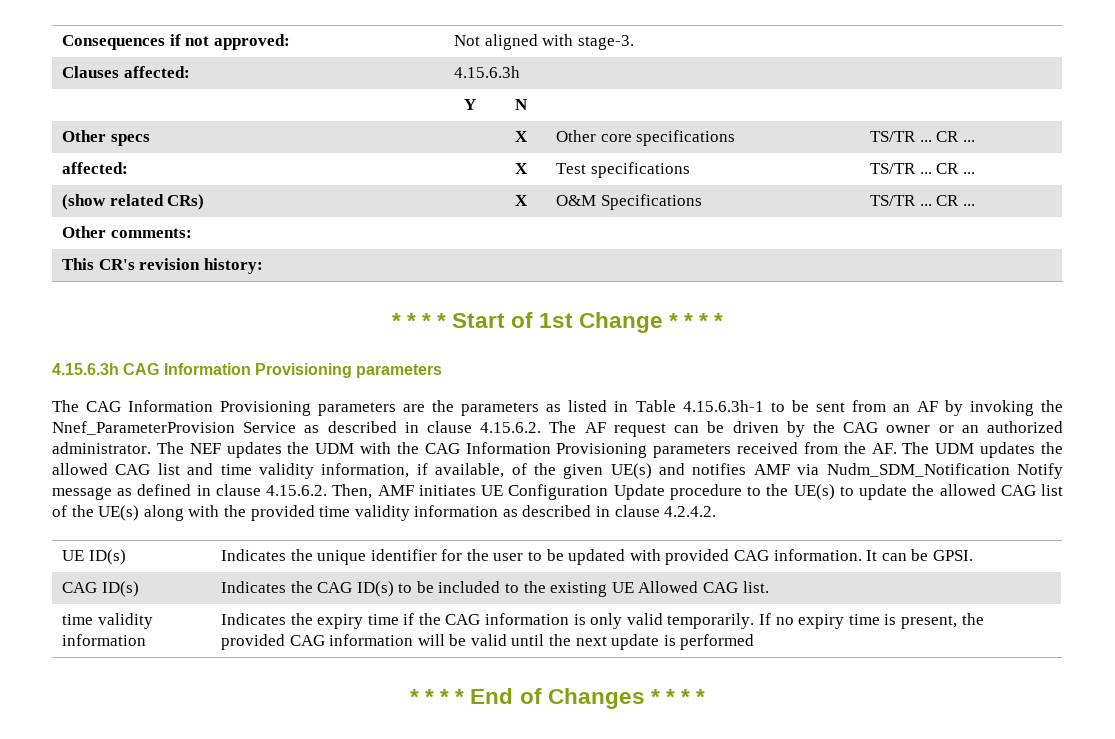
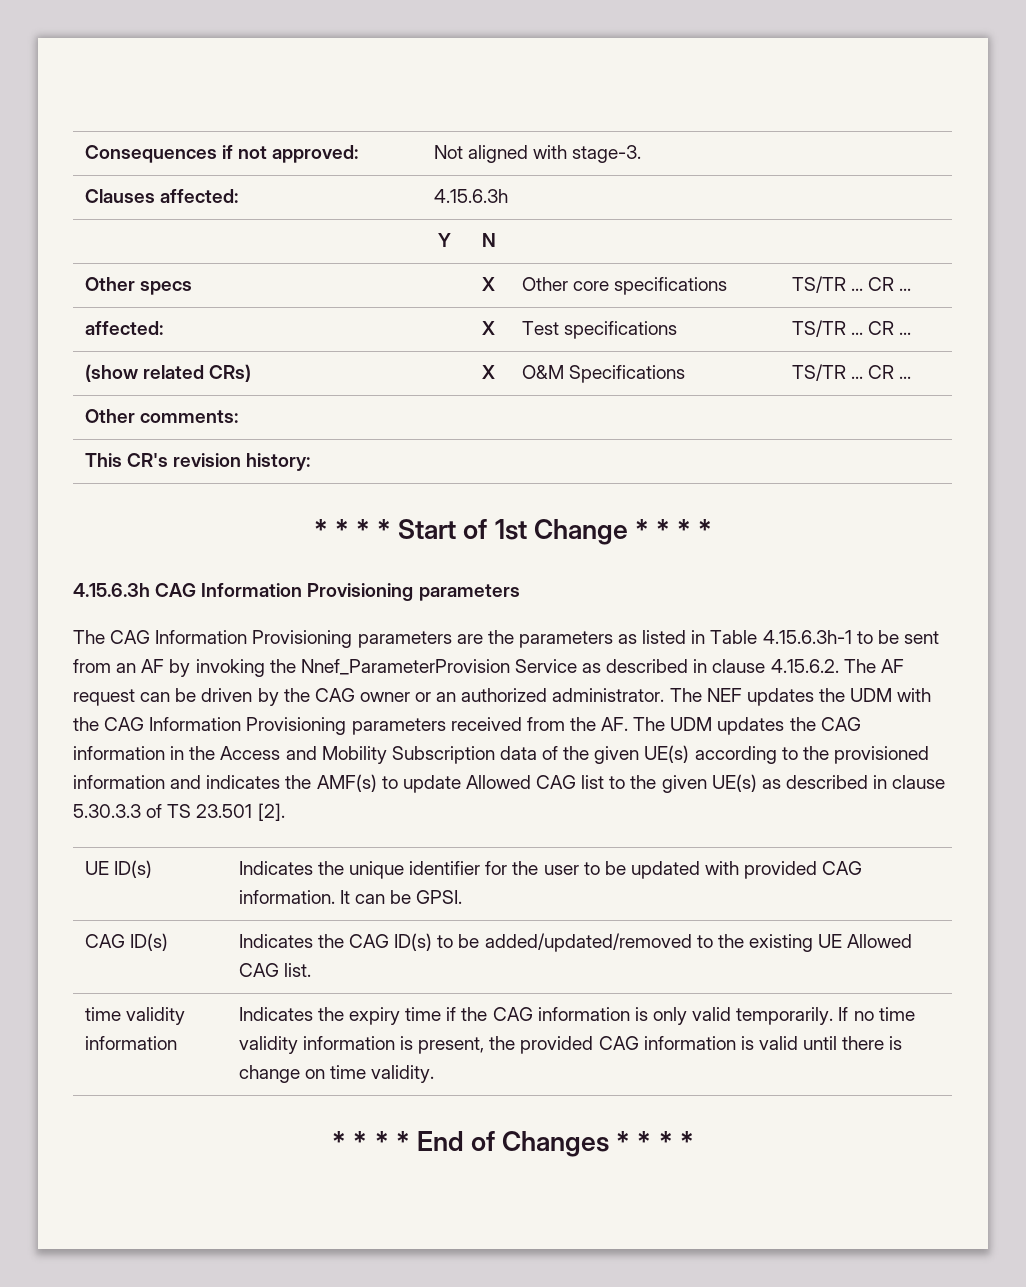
- The NEF updates the UDM with the CAG Information Provisioning parameters received from the AF. The UDM updates the allowed CAG list and time validity information, if available, of the given UE(s) and notifies AMF via Nudm_SDM_Notification Notify message as defined in clause 4.15.6.2. Then, AMF initiates UE Configuration Update procedure to the UE(s) to update the allowed CAG list of the UE(s) along with the provided time validity information as described in clause 4.2.4.2.
+ The NEF updates the UDM with the CAG Information Provisioning parameters received from the AF. The UDM updates the CAG information in the Access and Mobility Subscription data of the given UE(s) according to the provisioned information and indicates the AMF(s) to update Allowed CAG list to the given UE(s) as described in clause 5.30.3.3 of TS 23.501 [2].
- CAG ID(s) | Indicates the CAG ID(s) to be included to the existing UE Allowed CAG list.
+ CAG ID(s) | Indicates the CAG ID(s) to be added/updated/removed to the existing UE Allowed CAG list.
- time validity information | Indicates the expiry time if the CAG information is only valid temporarily. If no expiry time is present, the provided CAG information will be valid until the next update is performed
+ time validity information | Indicates the expiry time if the CAG information is only valid temporarily. If no time validity information is present, the provided CAG information is valid until there is change on time validity.

